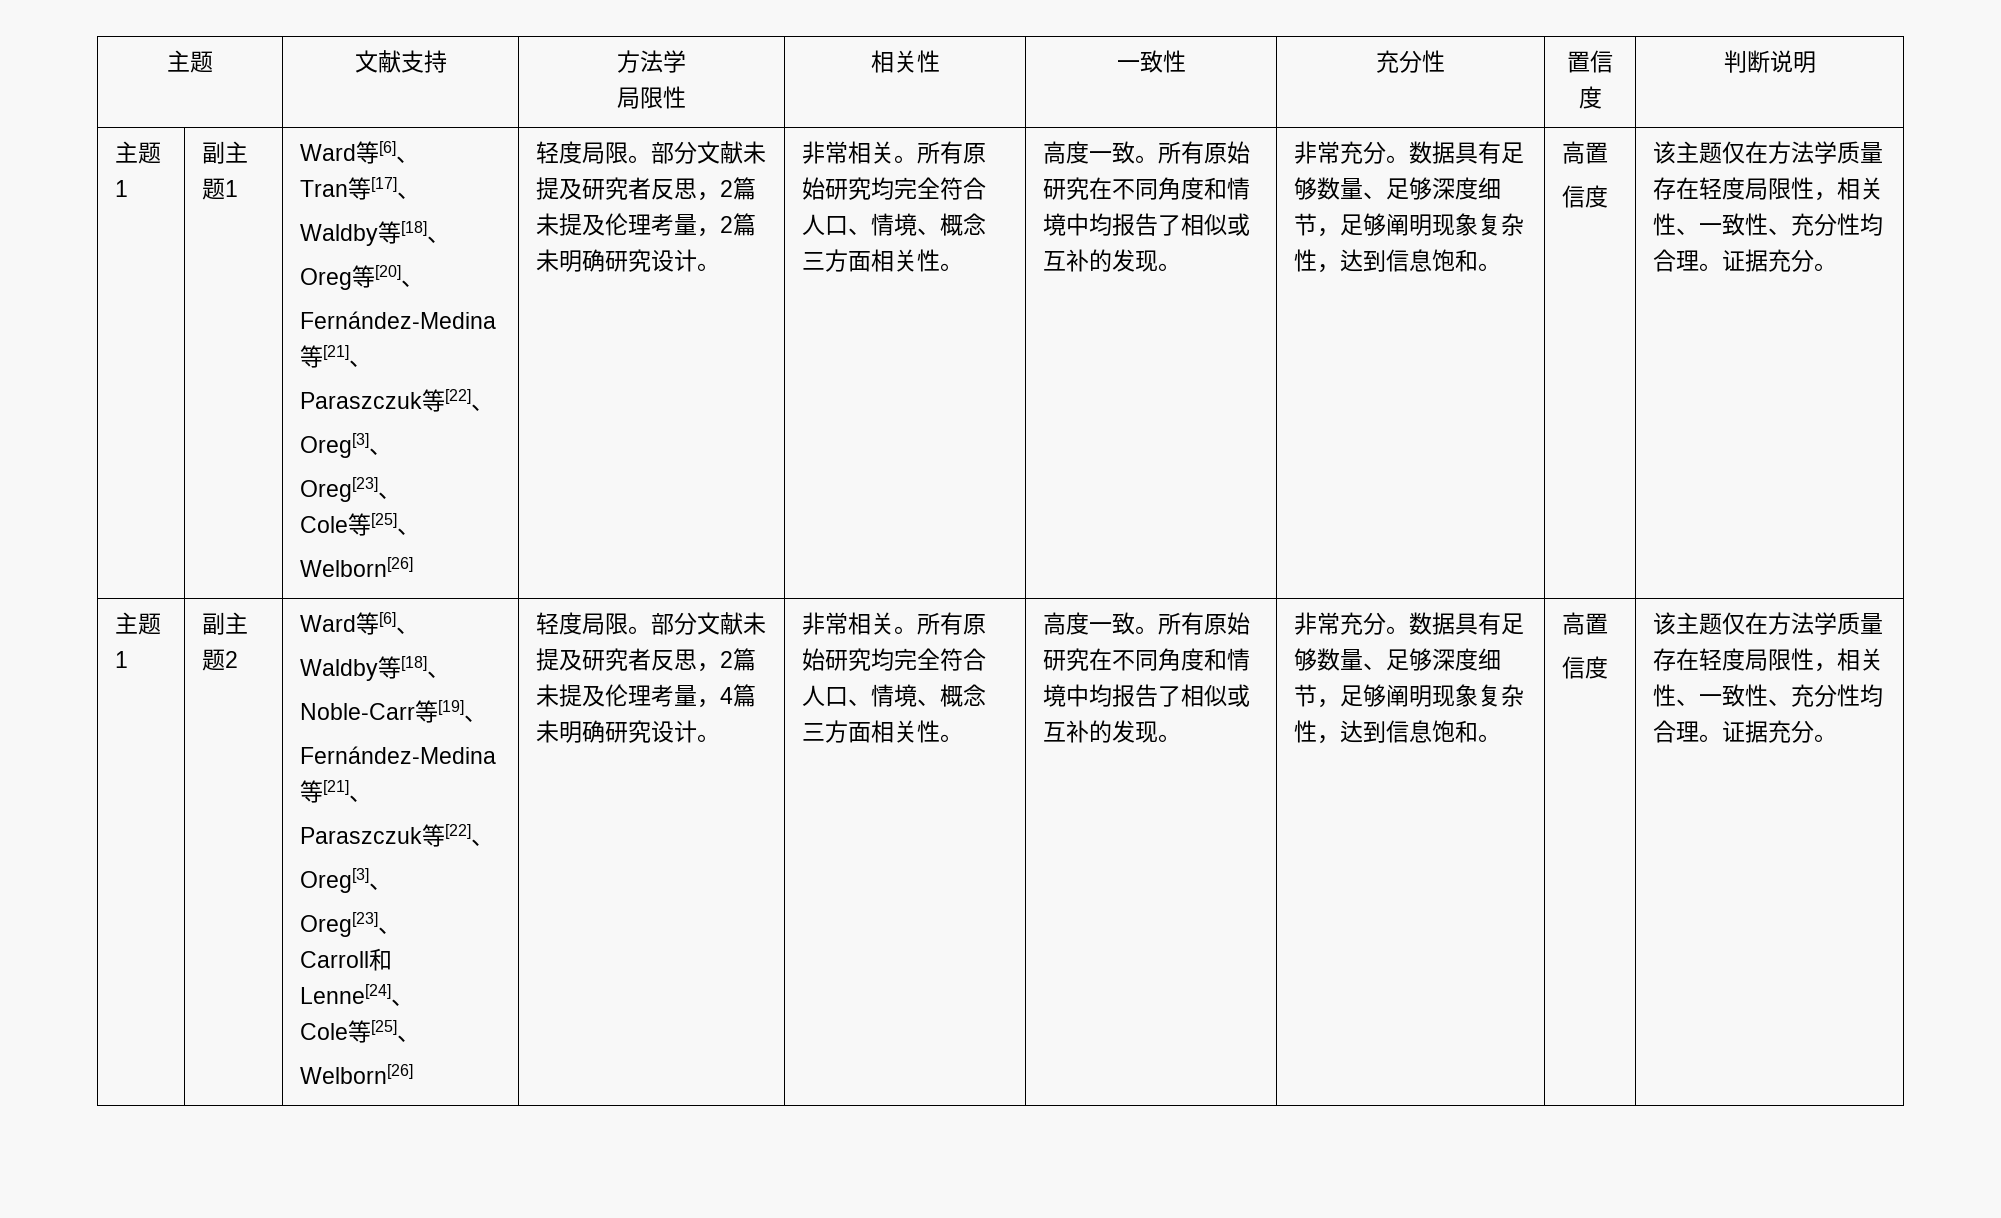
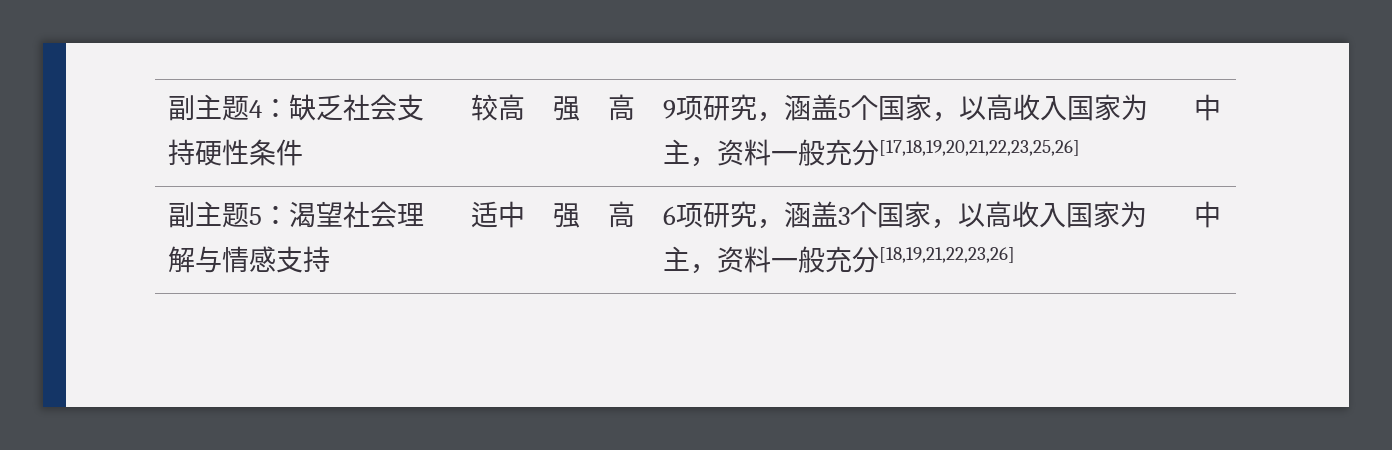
- 主题 | 文献支持 | 方法学
- 局限性 | 相关性 | 一致性 | 充分性 | 置信度 | 判断说明
- 主题1 | 副主题1 | Ward等[6]、
- Tran等[17]、
- Waldby等[18]、
- Oreg等[20]、
- Fernández‐Medina等[21]、
- Paraszczuk等[22]、
- Oreg[3]、
- Oreg[23]、
- Cole等[25]、
- Welborn[26] | 轻度局限。部分文献未提及研究者反思，2篇未提及伦理考量，2篇未明确研究设计。 | 非常相关。所有原始研究均完全符合人口、情境、概念三方面相关性。 | 高度一致。所有原始研究在不同角度和情境中均报告了相似或互补的发现。 | 非常充分。数据具有足够数量、足够深度细节，足够阐明现象复杂性，达到信息饱和。 | 高置
- 信度 | 该主题仅在方法学质量存在轻度局限性，相关性、一致性、充分性均合理。证据充分。
- 主题1 | 副主题2 | Ward等[6]、
- Waldby等[18]、
- Noble-Carr等[19]、
- Fernández‐Medina等[21]、
- Paraszczuk等[22]、
- Oreg[3]、
- Oreg[23]、
- Carroll和Lenne[24]、
- Cole等[25]、
- Welborn[26] | 轻度局限。部分文献未提及研究者反思，2篇未提及伦理考量，4篇未明确研究设计。 | 非常相关。所有原始研究均完全符合人口、情境、概念三方面相关性。 | 高度一致。所有原始研究在不同角度和情境中均报告了相似或互补的发现。 | 非常充分。数据具有足够数量、足够深度细节，足够阐明现象复杂性，达到信息饱和。 | 高置
- 信度 | 该主题仅在方法学质量存在轻度局限性，相关性、一致性、充分性均合理。证据充分。
+ 副主题4：缺乏社会支持硬性条件 | 较高 | 强 | 高 | 9项研究，涵盖5个国家，以高收入国家为主，资料一般充分[17,18,19,20,21,22,23,25,26] | 中
+ 副主题5：渴望社会理解与情感支持 | 适中 | 强 | 高 | 6项研究，涵盖3个国家，以高收入国家为主，资料一般充分[18,19,21,22,23,26] | 中

